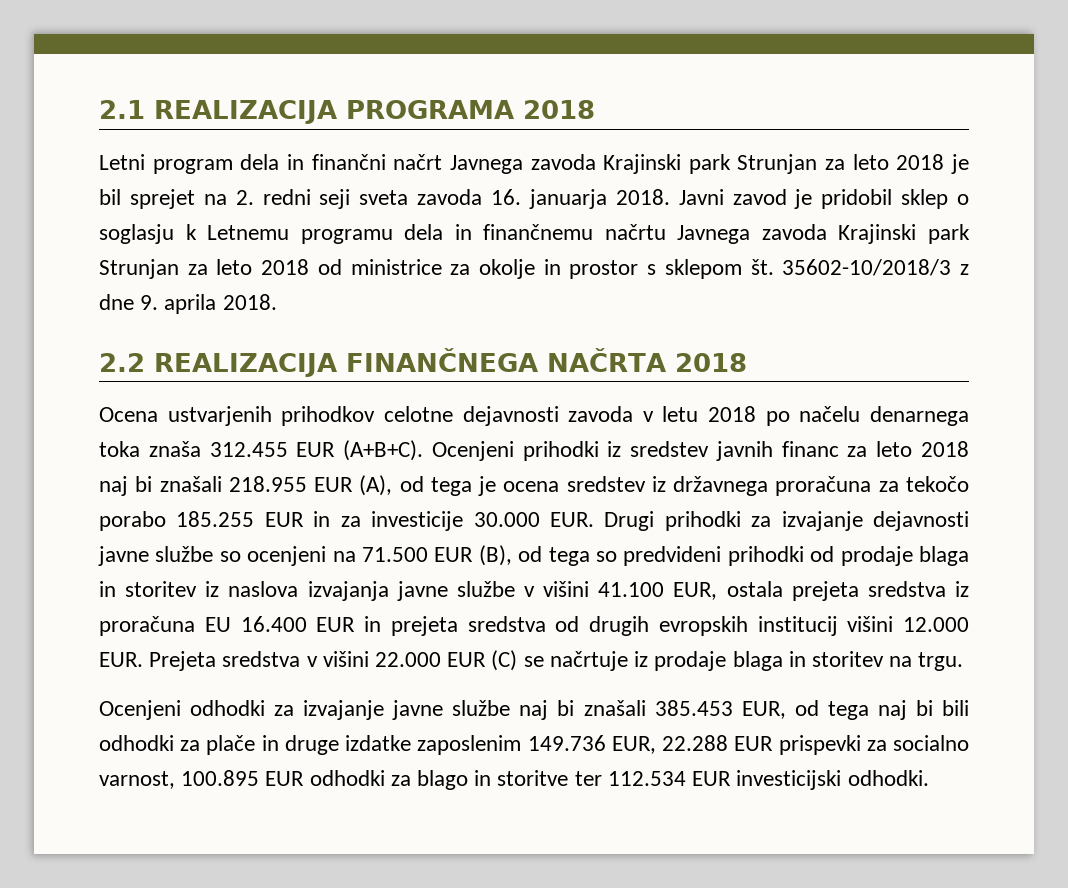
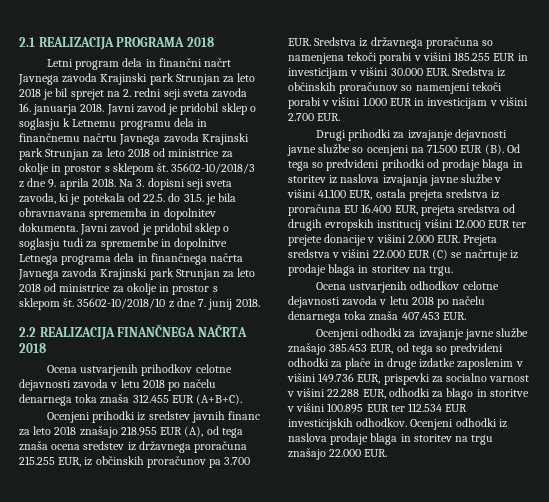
+ Na 3. dopisni seji sveta zavoda, ki je potekala od 22.5. do 31.5. je bila obravnavana sprememba in dopolnitev dokumenta. Javni zavod je pridobil sklep o soglasju tudi za spremembe in dopolnitve Letnega programa dela in finančnega načrta Javnega zavoda Krajinski park Strunjan za leto 2018 od ministrice za okolje in prostor s sklepom št. 35602-10/2018/10 z dne 7. junij 2018.
- Ocena ustvarjenih prihodkov celotne dejavnosti zavoda v letu 2018 po načelu denarnega toka znaša 312.455 EUR (A+B+C). Ocenjeni prihodki iz sredstev javnih financ za leto 2018 naj bi znašali 218.955 EUR (A), od tega je ocena sredstev iz državnega proračuna za tekočo porabo 185.255 EUR in za investicije 30.000 EUR. Drugi prihodki za izvajanje dejavnosti javne službe so ocenjeni na 71.500 EUR (B), od tega so predvideni prihodki od prodaje blaga in storitev iz naslova izvajanja javne službe v višini 41.100 EUR, ostala prejeta sredstva iz proračuna EU 16.400 EUR in prejeta sredstva od drugih evropskih institucij višini 12.000 EUR. Prejeta sredstva v višini 22.000 EUR (C) se načrtuje iz prodaje blaga in storitev na trgu.
+ Ocena ustvarjenih prihodkov celotne dejavnosti zavoda v letu 2018 po načelu denarnega toka znaša 312.455 EUR (A+B+C).
+ Ocenjeni prihodki iz sredstev javnih financ za leto 2018 znašajo 218.955 EUR (A), od tega znaša ocena sredstev iz državnega proračuna 215.255 EUR, iz občinskih proračunov pa 3.700 EUR. Sredstva iz državnega proračuna so namenjena tekoči porabi v višini 185.255 EUR in investicijam v višini 30.000 EUR. Sredstva iz občinskih proračunov so namenjeni tekoči porabi v višini 1.000 EUR in investicijam v višini 2.700 EUR.
+ Drugi prihodki za izvajanje dejavnosti javne službe so ocenjeni na 71.500 EUR (B). Od tega so predvideni prihodki od prodaje blaga in storitev iz naslova izvajanja javne službe v višini 41.100 EUR, ostala prejeta sredstva iz proračuna EU 16.400 EUR, prejeta sredstva od drugih evropskih institucij višini 12.000 EUR ter prejete donacije v višini 2.000 EUR. Prejeta sredstva v višini 22.000 EUR (C) se načrtuje iz prodaje blaga in storitev na trgu.
+ Ocena ustvarjenih odhodkov celotne dejavnosti zavoda v letu 2018 po načelu denarnega toka znaša 407.453 EUR.
- Ocenjeni odhodki za izvajanje javne službe naj bi znašali 385.453 EUR, od tega naj bi bili odhodki za plače in druge izdatke zaposlenim 149.736 EUR, 22.288 EUR prispevki za socialno varnost, 100.895 EUR odhodki za blago in storitve ter 112.534 EUR investicijski odhodki.
+ Ocenjeni odhodki za izvajanje javne službe znašajo 385.453 EUR, od tega so predvideni odhodki za plače in druge izdatke zaposlenim v višini 149.736 EUR, prispevki za socialno varnost v višini 22.288 EUR, odhodki za blago in storitve v višini 100.895 EUR ter 112.534 EUR investicijskih odhodkov. Ocenjeni odhodki iz naslova prodaje blaga in storitev na trgu znašajo 22.000 EUR.

